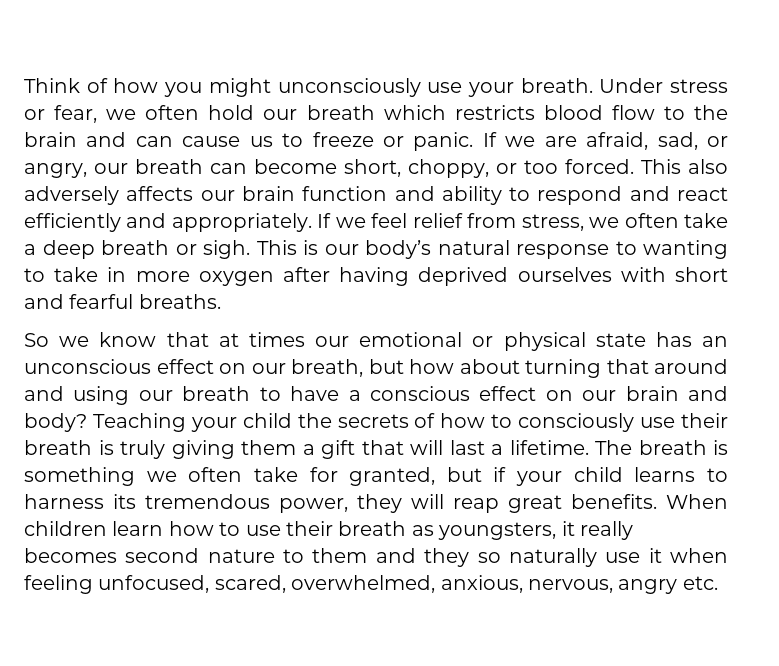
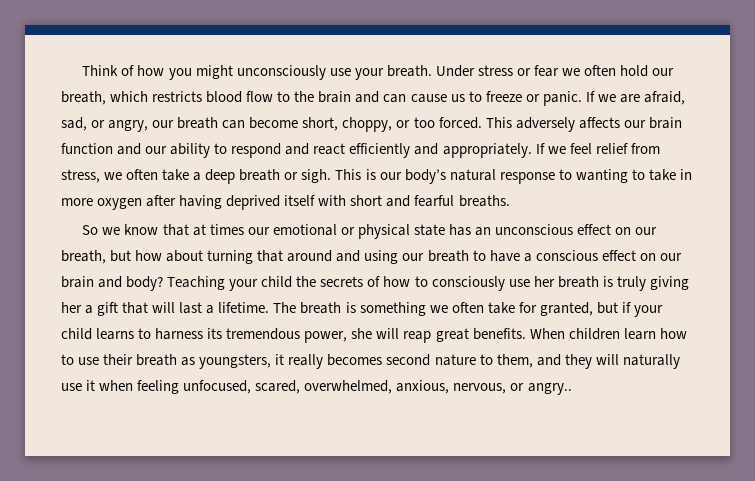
- Under stress or fear, we often hold our breath which restricts blood flow to the brain and can cause us to freeze or panic.
+ Under stress or fear we often hold our breath, which restricts blood flow to the brain and can cause us to freeze or panic.
- This also adversely affects our brain function and ability to respond and react efficiently and appropriately.
+ This adversely affects our brain function and our ability to respond and react efficiently and appropriately.
- This is our body’s natural response to wanting to take in more oxygen after having deprived ourselves with short and fearful breaths.
+ This is our body’s natural response to wanting to take in more oxygen after having deprived itself with short and fearful breaths.
- Teaching your child the secrets of how to consciously use their breath is truly giving them a gift that will last a lifetime.
+ Teaching your child the secrets of how to consciously use her breath is truly giving her a gift that will last a lifetime.
- The breath is something we often take for granted, but if your child learns to harness its tremendous power, they will reap great benefits.
+ The breath is something we often take for granted, but if your child learns to harness its tremendous power, she will reap great benefits.
- When children learn how to use their breath as youngsters, it really becomes second nature to them and they so naturally use it when feeling unfocused, scared, overwhelmed, anxious, nervous, angry etc.
+ When children learn how to use their breath as youngsters, it really becomes second nature to them, and they will naturally use it when feeling unfocused, scared, overwhelmed, anxious, nervous, or angry..

